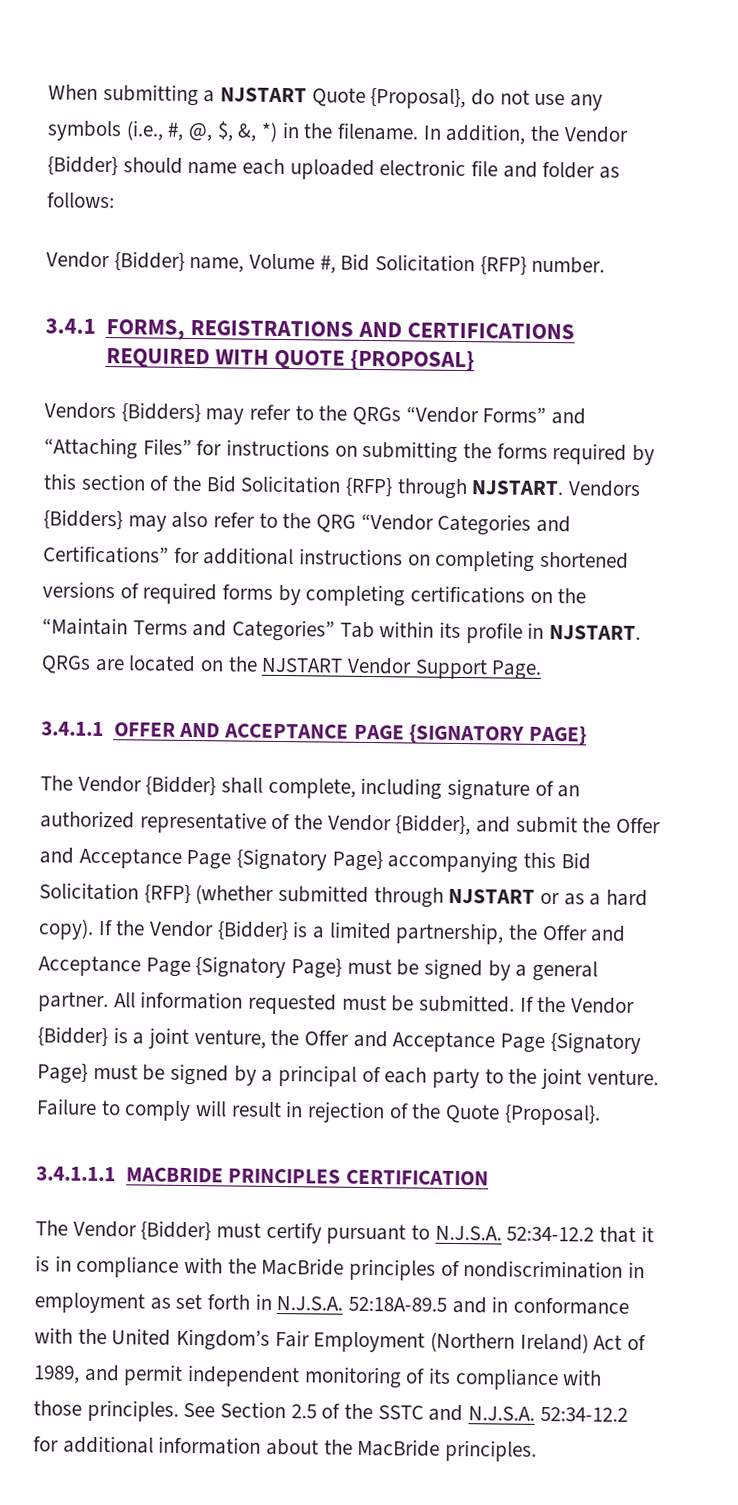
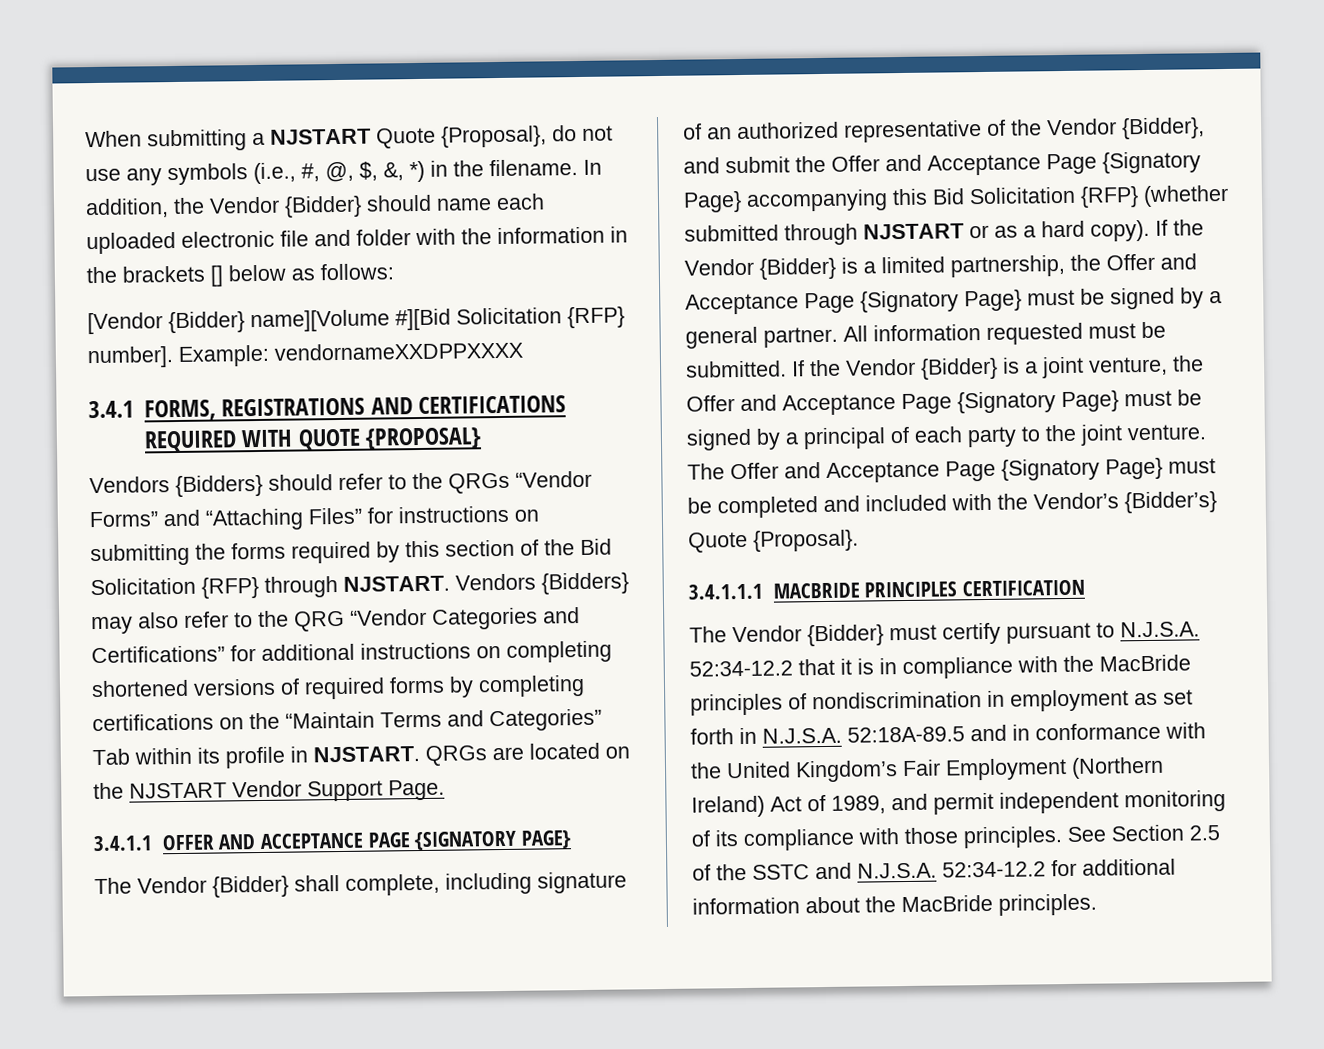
- In addition, the Vendor {Bidder} should name each uploaded electronic file and folder as follows:
- Vendor {Bidder} name, Volume #, Bid Solicitation {RFP} number.
+ In addition, the Vendor {Bidder} should name each uploaded electronic file and folder with the information in the brackets [] below as follows:
+ [Vendor {Bidder} name][Volume #][Bid Solicitation {RFP} number]. Example: vendornameXXDPPXXXX
- Vendors {Bidders} may refer to the QRGs “Vendor Forms” and “Attaching Files” for instructions on submitting the forms required by this section of the Bid Solicitation {RFP} through NJSTART.
+ Vendors {Bidders} should refer to the QRGs “Vendor Forms” and “Attaching Files” for instructions on submitting the forms required by this section of the Bid Solicitation {RFP} through NJSTART.
- Failure to comply will result in rejection of the Quote {Proposal}.
+ The Offer and Acceptance Page {Signatory Page} must be completed and included with the Vendor’s {Bidder’s} Quote {Proposal}.

